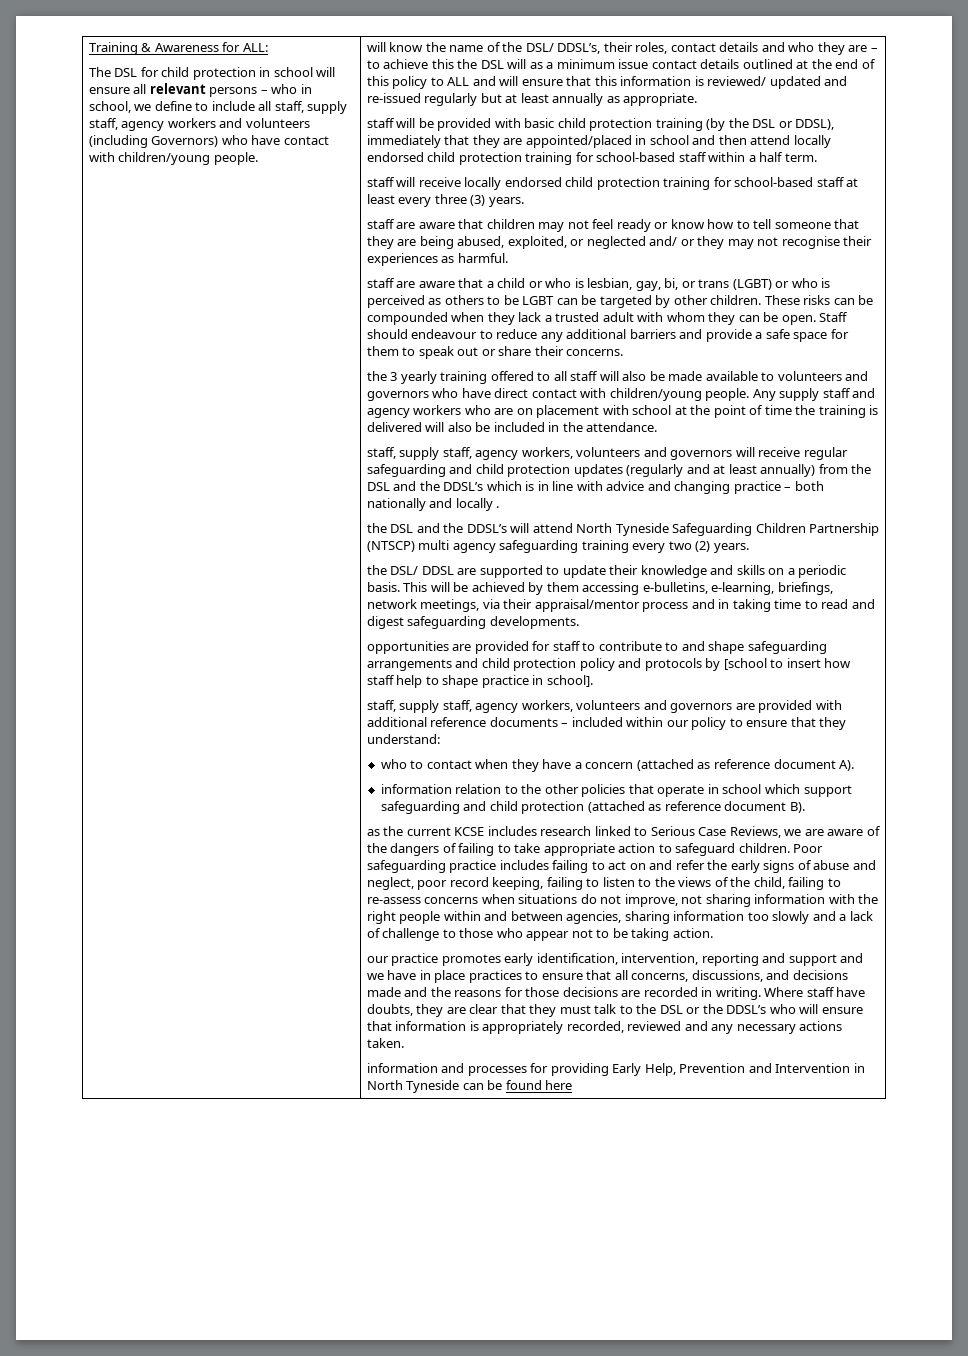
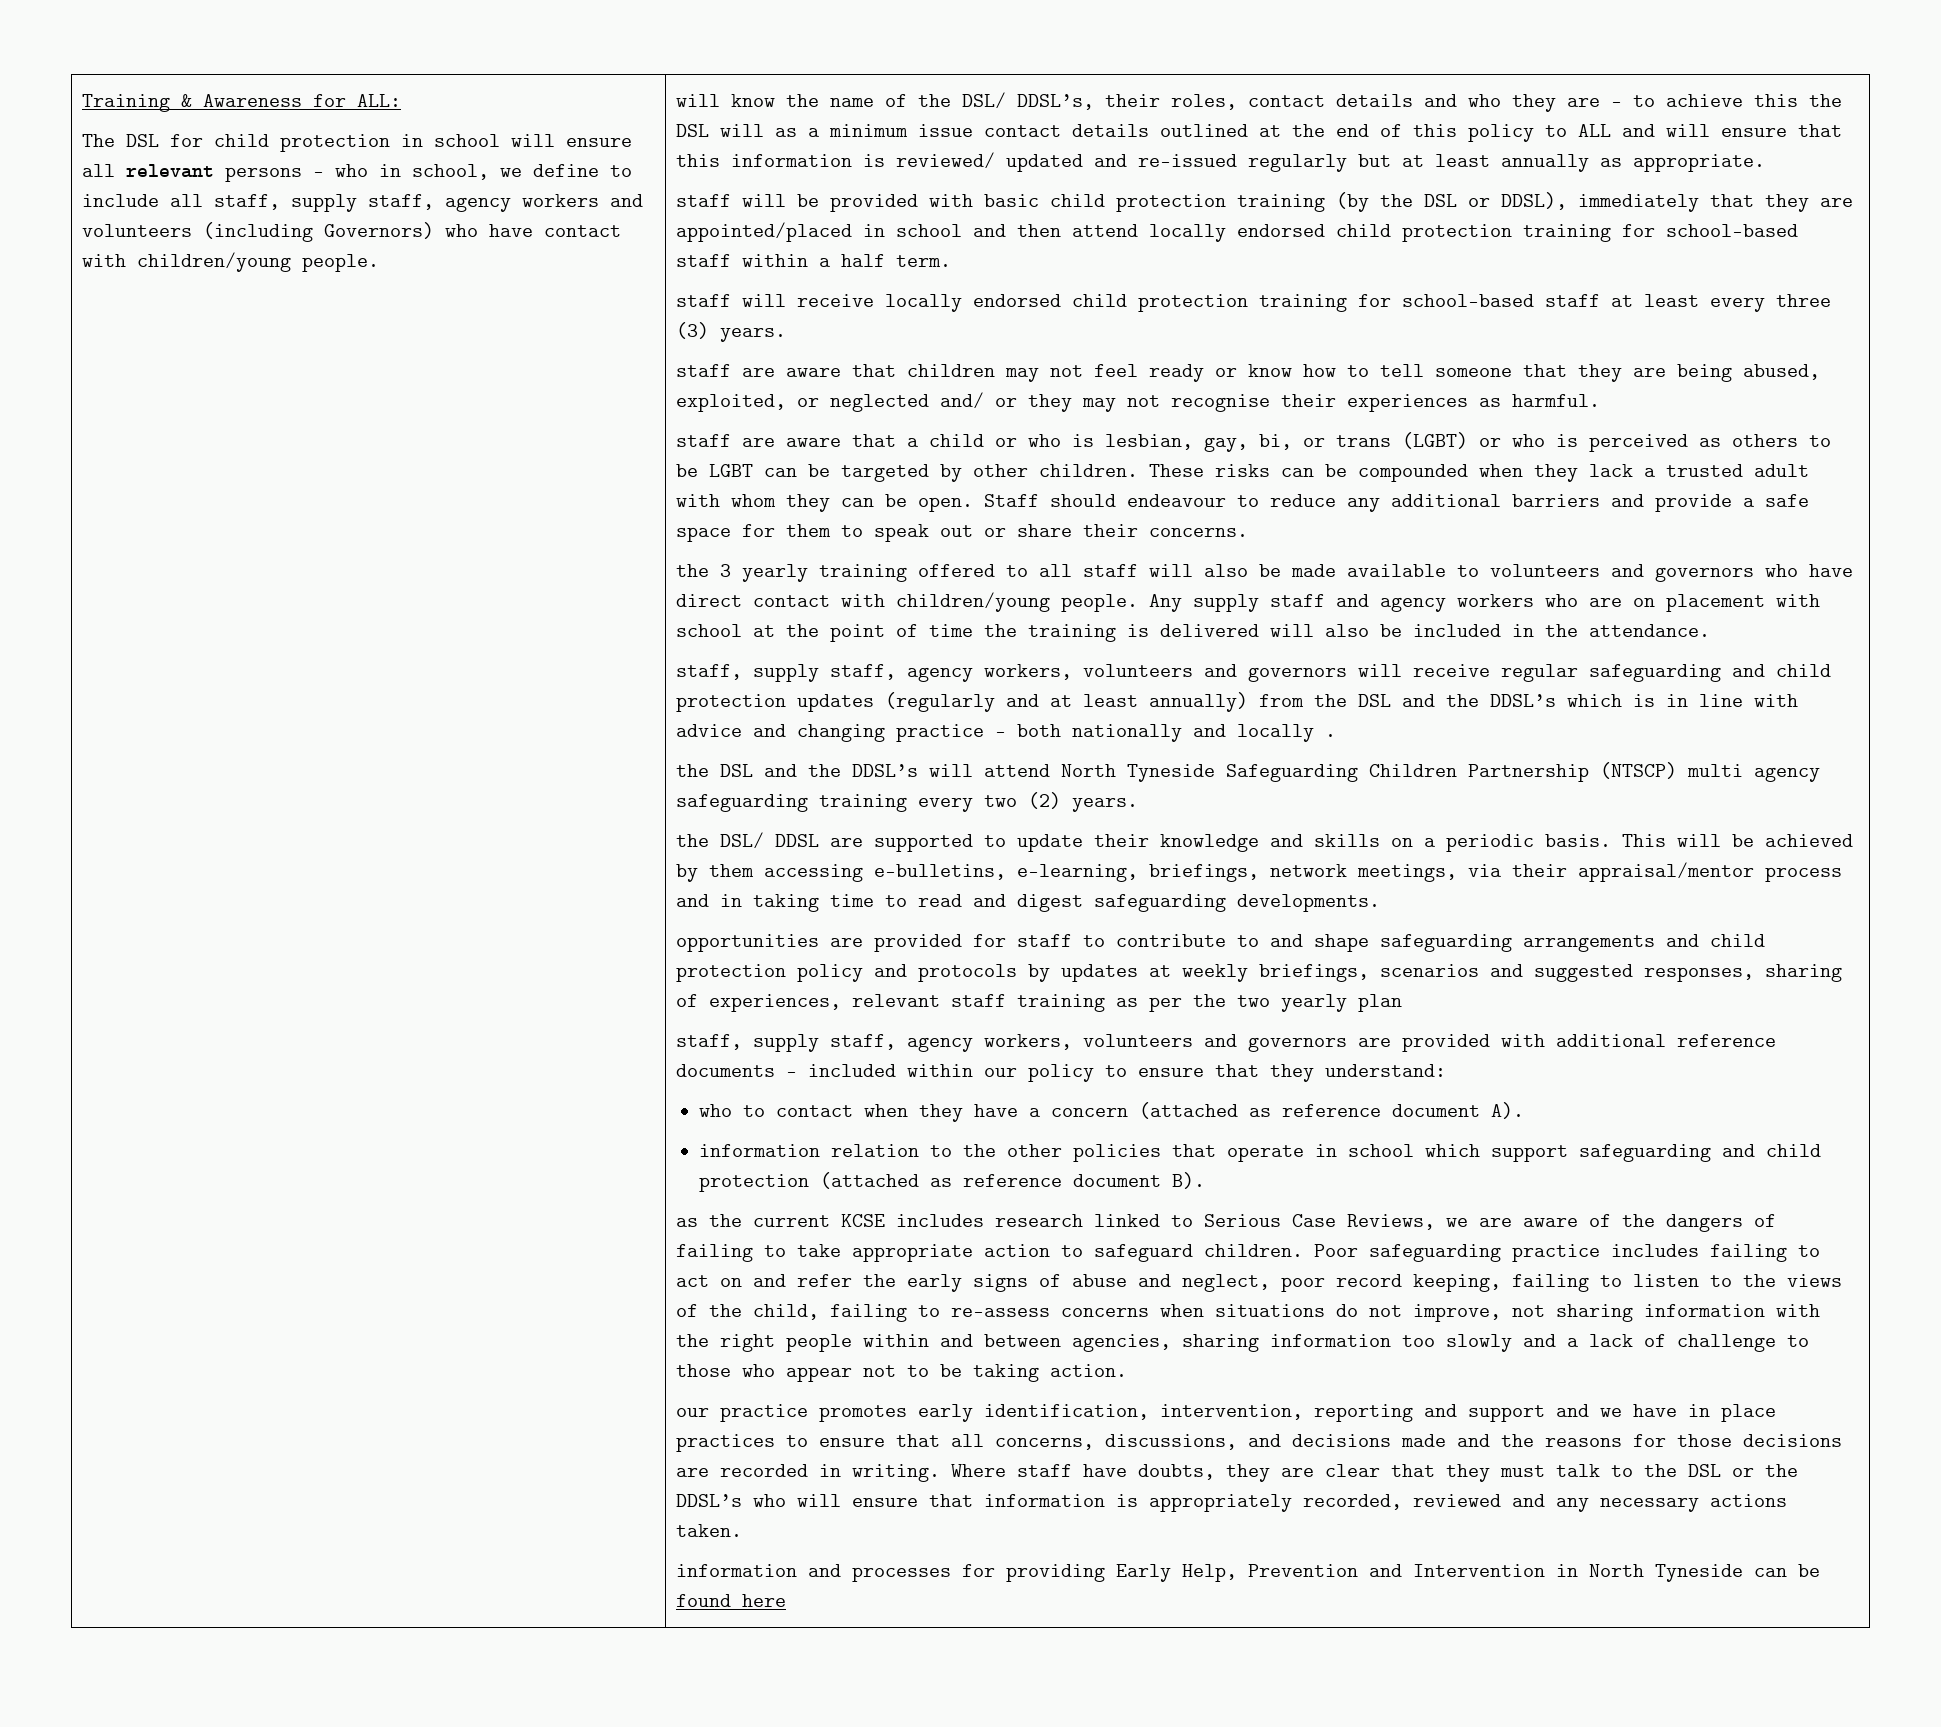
- opportunities are provided for staff to contribute to and shape safeguarding arrangements and child protection policy and protocols by [school to insert how staff help to shape practice in school].
+ opportunities are provided for staff to contribute to and shape safeguarding arrangements and child protection policy and protocols by updates at weekly briefings, scenarios and suggested responses, sharing of experiences, relevant staff training as per the two yearly plan

